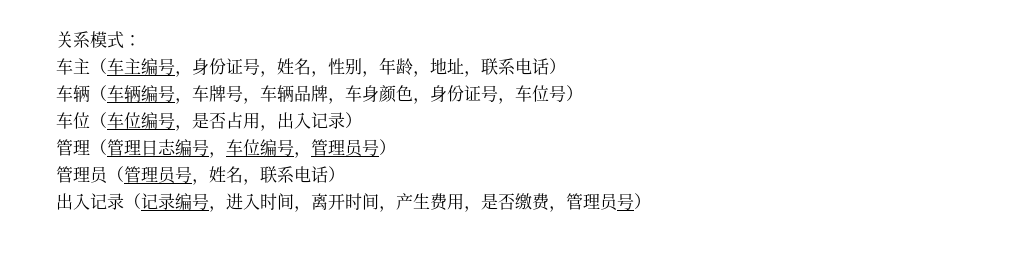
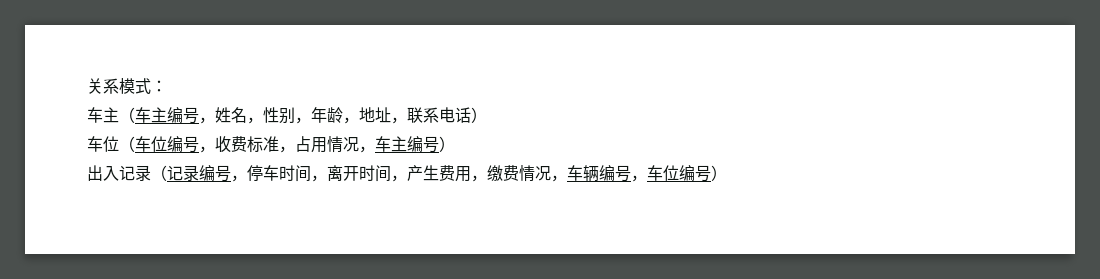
- 车主（车主编号，身份证号，姓名，性别，年龄，地址，联系电话）
+ 车主（车主编号，姓名，性别，年龄，地址，联系电话）
- 车辆（车辆编号，车牌号，车辆品牌，车身颜色，身份证号，车位号）
- 车位（车位编号，是否占用，出入记录）
- 管理（管理日志编号，车位编号，管理员号）
- 管理员（管理员号，姓名，联系电话）
+ 车位（车位编号，收费标准，占用情况，车主编号）
- 出入记录（记录编号，进入时间，离开时间，产生费用，是否缴费，管理员号）
+ 出入记录（记录编号，停车时间，离开时间，产生费用，缴费情况，车辆编号，车位编号）

